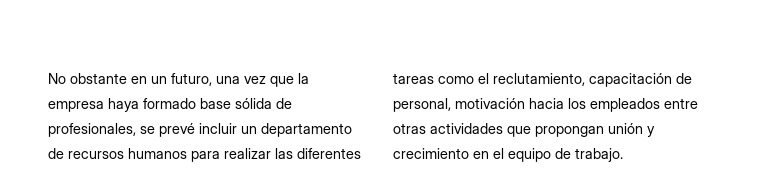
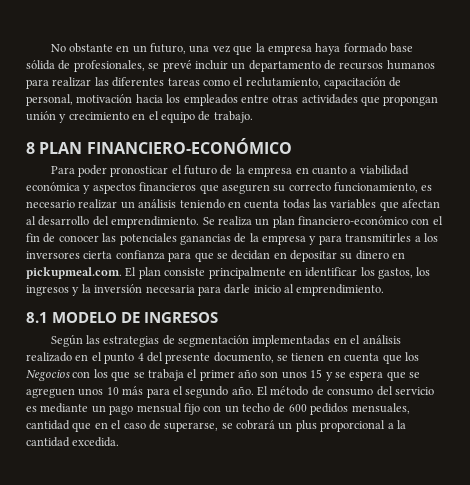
+ 8 PLAN FINANCIERO-ECONÓMICO
+ Para poder pronosticar el futuro de la empresa en cuanto a viabilidad económica y aspectos financieros que aseguren su correcto funcionamiento, es necesario realizar un análisis teniendo en cuenta todas las variables que afectan al desarrollo del emprendimiento. Se realiza un plan financiero-económico con el fin de conocer las potenciales ganancias de la empresa y para transmitirles a los inversores cierta confianza para que se decidan en depositar su dinero en pickupmeal.com. El plan consiste principalmente en identificar los gastos, los ingresos y la inversión necesaria para darle inicio al emprendimiento.
+ 8.1 MODELO DE INGRESOS
+ Según las estrategias de segmentación implementadas en el análisis realizado en el punto 4 del presente documento, se tienen en cuenta que los Negocios con los que se trabaja el primer año son unos 15 y se espera que se agreguen unos 10 más para el segundo año. El método de consumo del servicio es mediante un pago mensual fijo con un techo de 600 pedidos mensuales, cantidad que en el caso de superarse, se cobrará un plus proporcional a la cantidad excedida.

